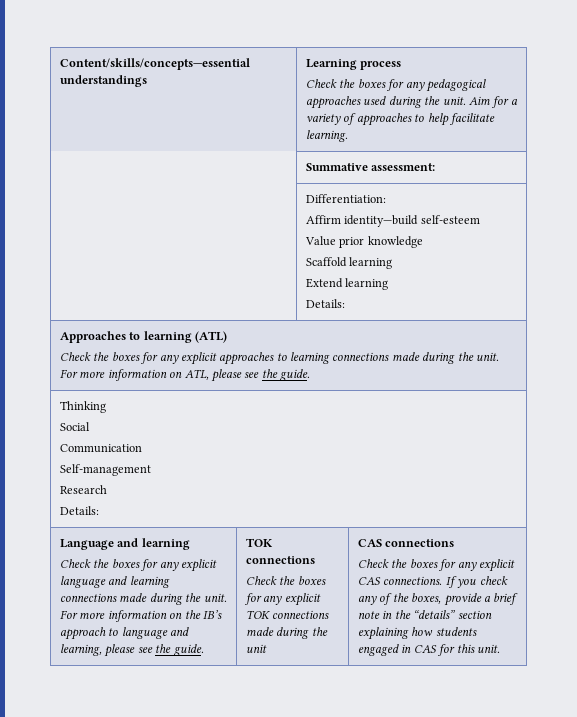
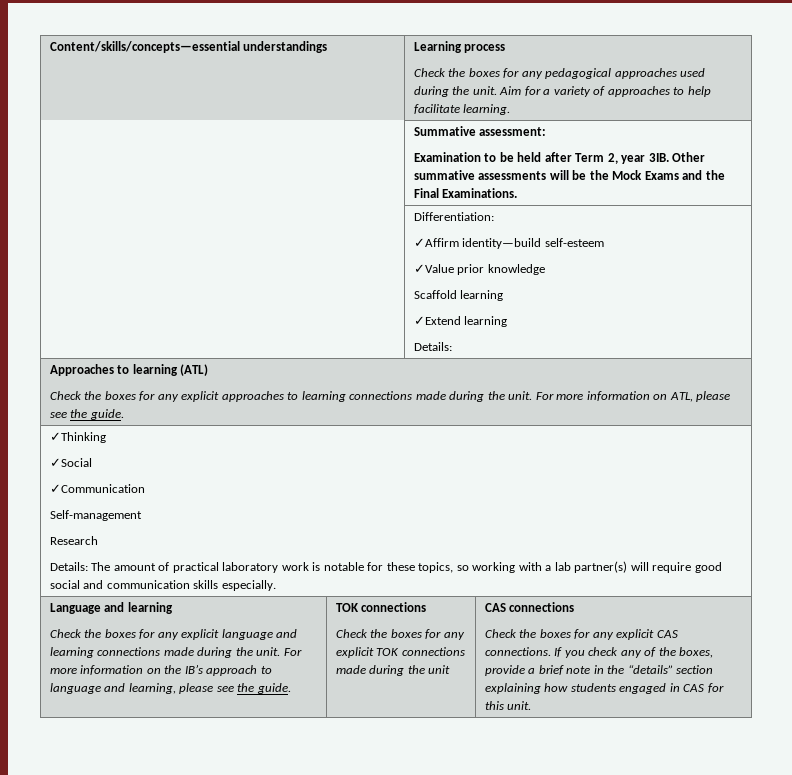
  | Summative assessment:
+ Examination to be held after Term 2, year 3IB. Other summative assessments will be the Mock Exams and the Final Examinations.
  | Differentiation:
- Affirm identity—build self-esteem
- Value prior knowledge
+ ✓Affirm identity—build self-esteem
+ ✓Value prior knowledge
  Scaffold learning
- Extend learning
+ ✓Extend learning
- Thinking
- Social
- Communication
+ ✓Thinking
+ ✓Social
+ ✓Communication
  Self-management
  Research
- Details:
+ Details: The amount of practical laboratory work is notable for these topics, so working with a lab partner(s) will require good social and communication skills especially.

